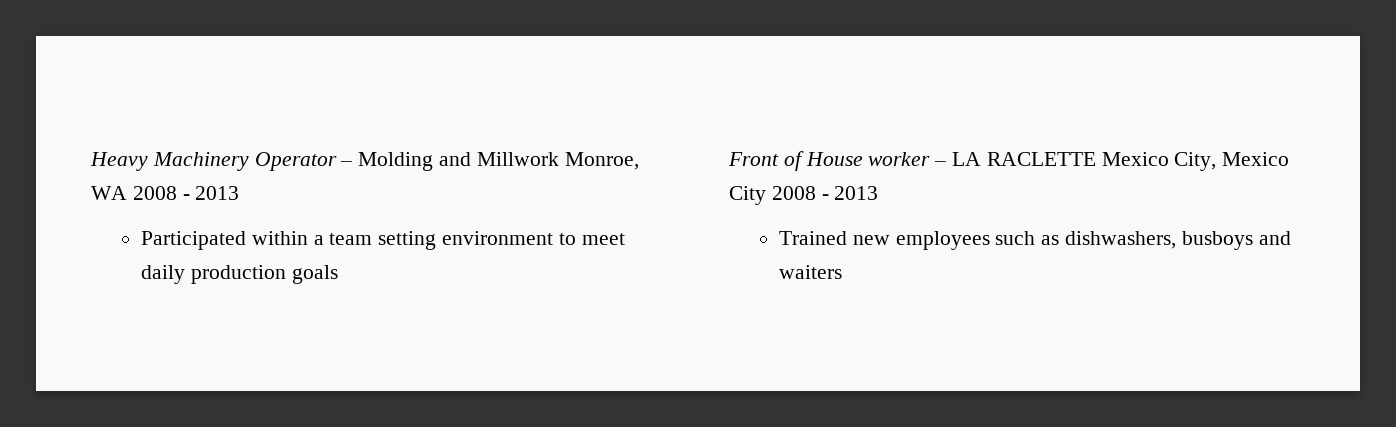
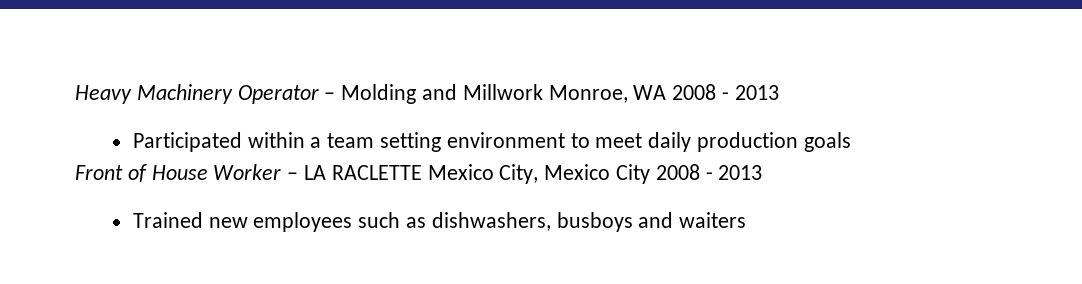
- Front of House worker – LA RACLETTE Mexico City, Mexico City 2008 - 2013
+ Front of House Worker – LA RACLETTE Mexico City, Mexico City 2008 - 2013

